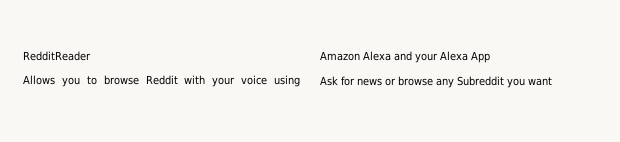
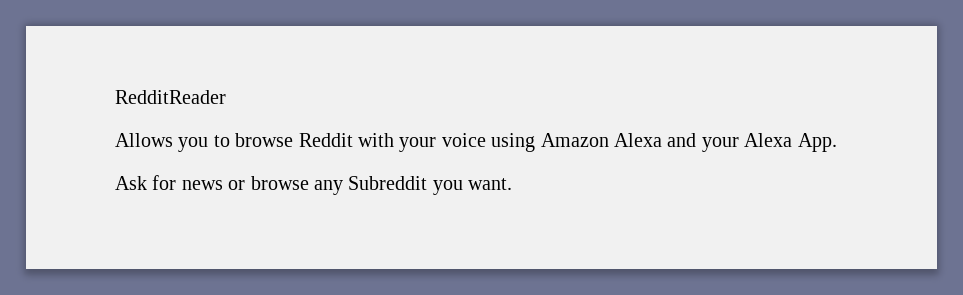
- Allows you to browse Reddit with your voice using Amazon Alexa and your Alexa App
+ Allows you to browse Reddit with your voice using Amazon Alexa and your Alexa App.
- Ask for news or browse any Subreddit you want
+ Ask for news or browse any Subreddit you want.

